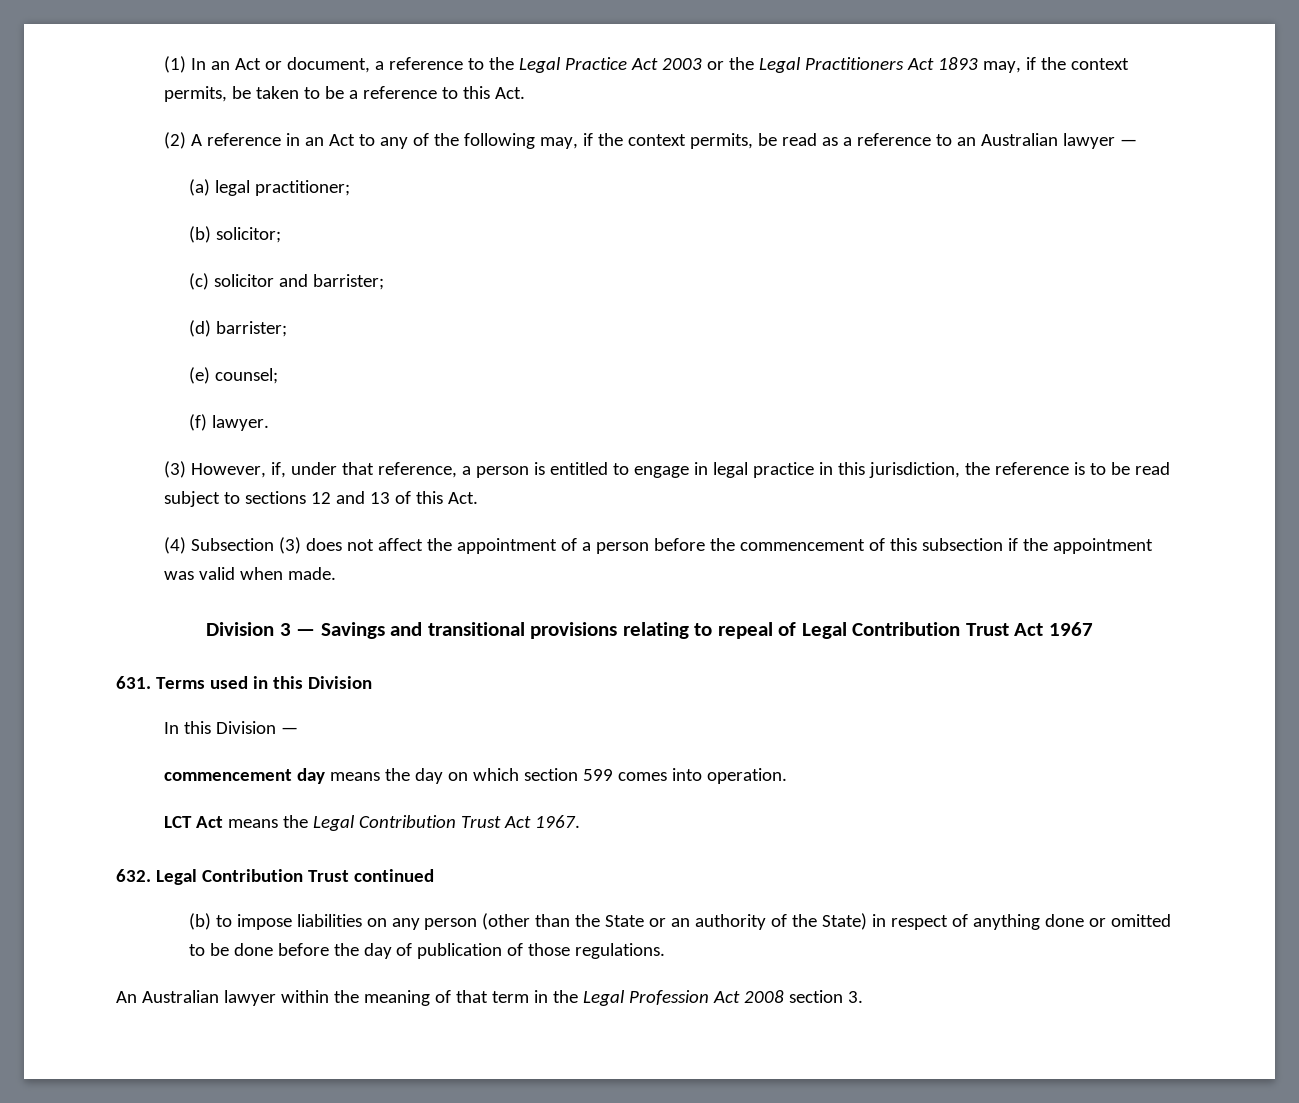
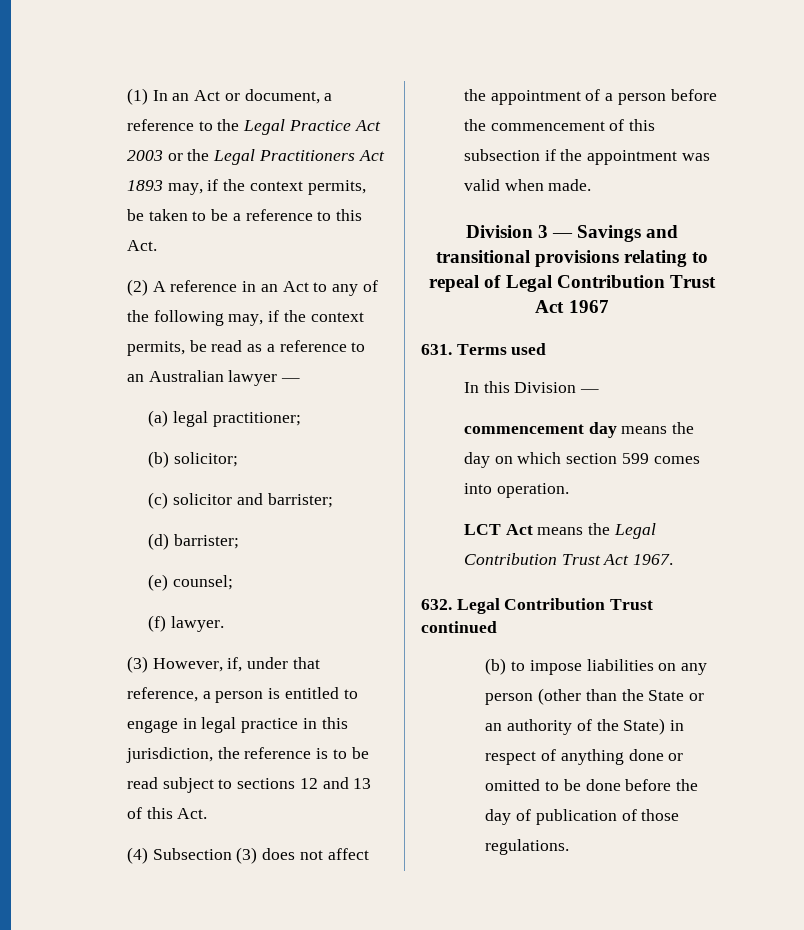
- 631. Terms used in this Division
+ 631. Terms used
- An Australian lawyer within the meaning of that term in the Legal Profession Act 2008 section 3.

